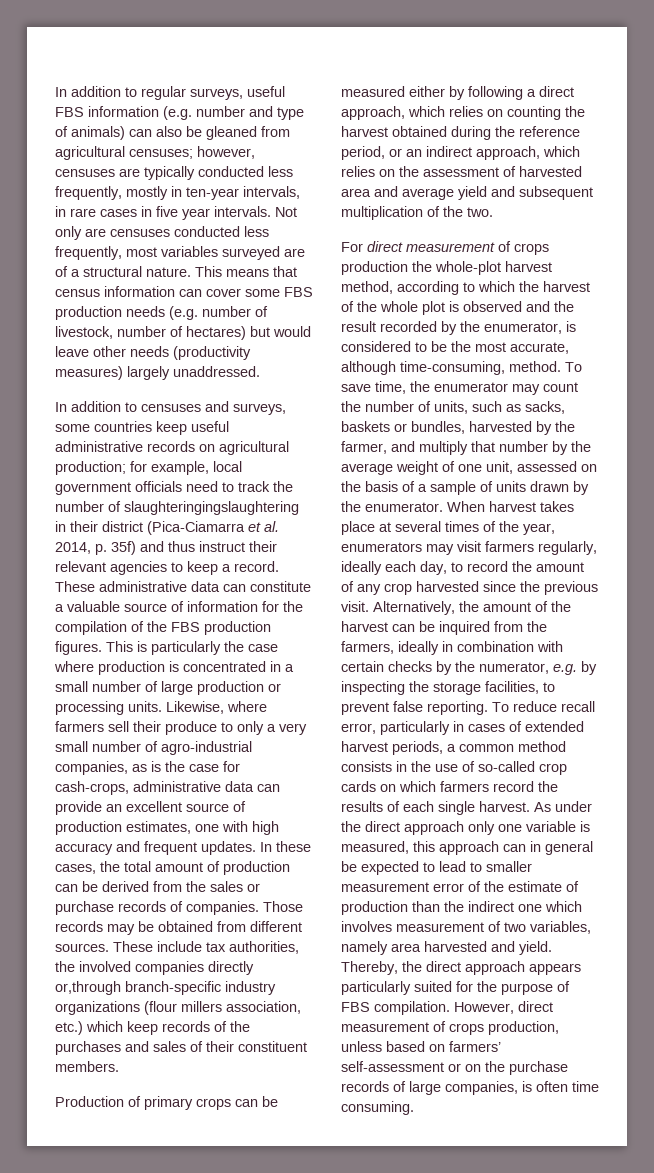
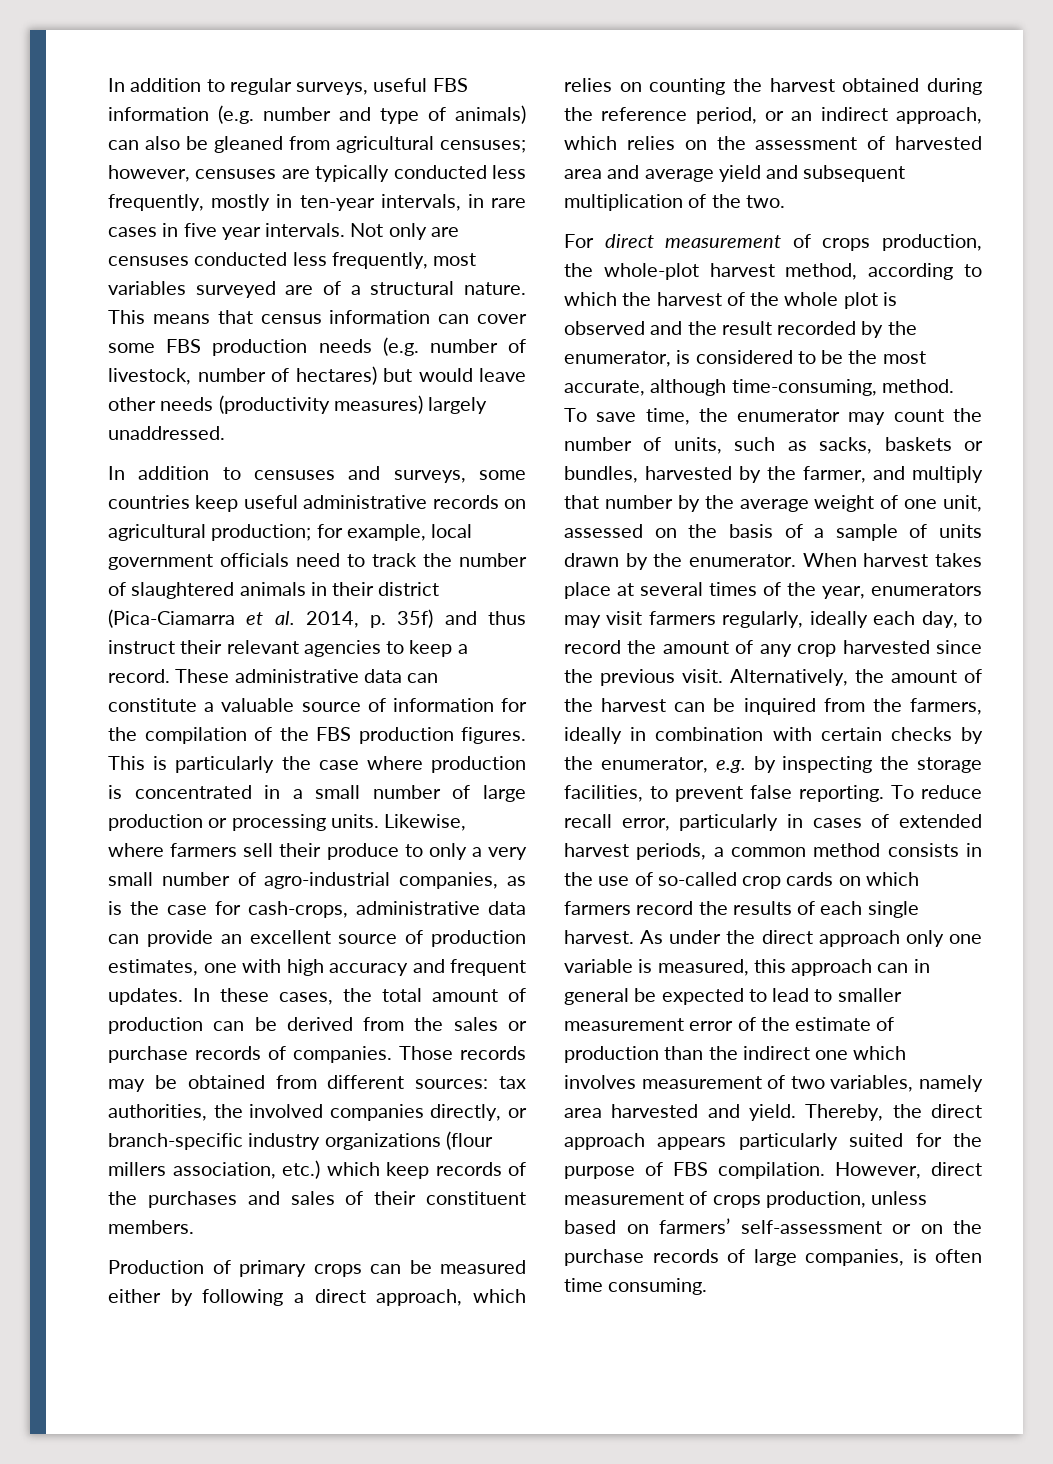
- In addition to censuses and surveys, some countries keep useful administrative records on agricultural production; for example, local government officials need to track the number of slaughteringingslaughtering in their district (Pica-Ciamarra et al. 2014, p. 35f) and thus instruct their relevant agencies to keep a record.
+ In addition to censuses and surveys, some countries keep useful administrative records on agricultural production; for example, local government officials need to track the number of slaughtered animals in their district (Pica-Ciamarra et al. 2014, p. 35f) and thus instruct their relevant agencies to keep a record.
- Those records may be obtained from different sources. These include tax authorities, the involved companies directly or,through branch-specific industry organizations (flour millers association, etc.) which keep records of the purchases and sales of their constituent members.
+ Those records may be obtained from different sources: tax authorities, the involved companies directly, or branch-specific industry organizations (flour millers association, etc.) which keep records of the purchases and sales of their constituent members.
- For direct measurement of crops production the whole-plot harvest method, according to which the harvest of the whole plot is observed and the result recorded by the enumerator, is considered to be the most accurate, although time-consuming, method.
+ For direct measurement of crops production, the whole-plot harvest method, according to which the harvest of the whole plot is observed and the result recorded by the enumerator, is considered to be the most accurate, although time-consuming, method.
- Alternatively, the amount of the harvest can be inquired from the farmers, ideally in combination with certain checks by the numerator, e.g. by inspecting the storage facilities, to prevent false reporting.
+ Alternatively, the amount of the harvest can be inquired from the farmers, ideally in combination with certain checks by the enumerator, e.g. by inspecting the storage facilities, to prevent false reporting.

